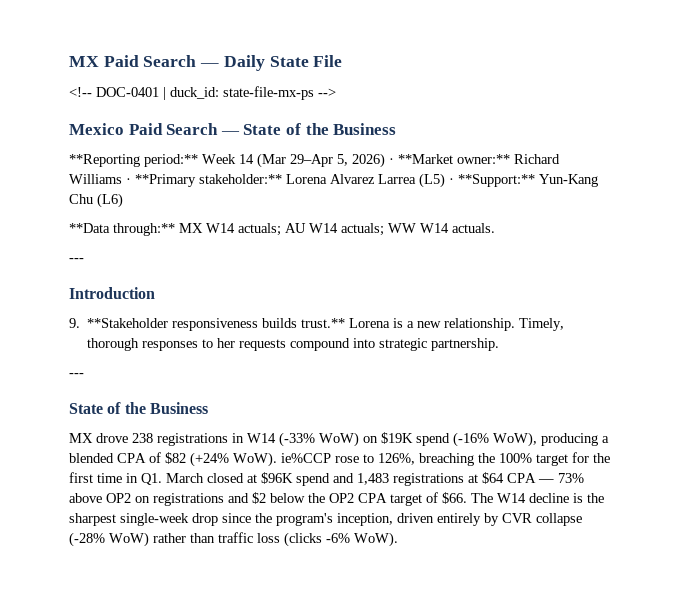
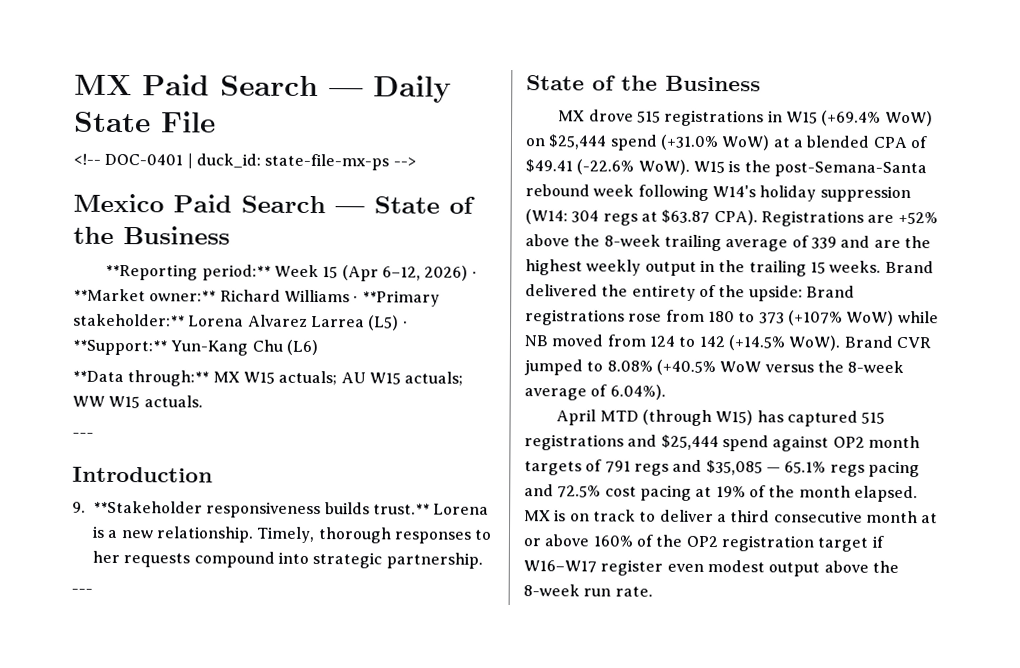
- **Reporting period:** Week 14 (Mar 29–Apr 5, 2026) · **Market owner:** Richard Williams · **Primary stakeholder:** Lorena Alvarez Larrea (L5) · **Support:** Yun-Kang Chu (L6)
+ **Reporting period:** Week 15 (Apr 6–12, 2026) · **Market owner:** Richard Williams · **Primary stakeholder:** Lorena Alvarez Larrea (L5) · **Support:** Yun-Kang Chu (L6)
- **Data through:** MX W14 actuals; AU W14 actuals; WW W14 actuals.
+ **Data through:** MX W15 actuals; AU W15 actuals; WW W15 actuals.
- MX drove 238 registrations in W14 (-33% WoW) on $19K spend (-16% WoW), producing a blended CPA of $82 (+24% WoW). ie%CCP rose to 126%, breaching the 100% target for the first time in Q1. March closed at $96K spend and 1,483 registrations at $64 CPA — 73% above OP2 on registrations and $2 below the OP2 CPA target of $66. The W14 decline is the sharpest single-week drop since the program's inception, driven entirely by CVR collapse (-28% WoW) rather than traffic loss (clicks -6% WoW).
+ MX drove 515 registrations in W15 (+69.4% WoW) on $25,444 spend (+31.0% WoW) at a blended CPA of $49.41 (-22.6% WoW). W15 is the post-Semana-Santa rebound week following W14's holiday suppression (W14: 304 regs at $63.87 CPA). Registrations are +52% above the 8-week trailing average of 339 and are the highest weekly output in the trailing 15 weeks. Brand delivered the entirety of the upside: Brand registrations rose from 180 to 373 (+107% WoW) while NB moved from 124 to 142 (+14.5% WoW). Brand CVR jumped to 8.08% (+40.5% WoW versus the 8-week average of 6.04%).
+ April MTD (through W15) has captured 515 registrations and $25,444 spend against OP2 month targets of 791 regs and $35,085 — 65.1% regs pacing and 72.5% cost pacing at 19% of the month elapsed. MX is on track to deliver a third consecutive month at or above 160% of the OP2 registration target if W16–W17 register even modest output above the 8-week run rate.

